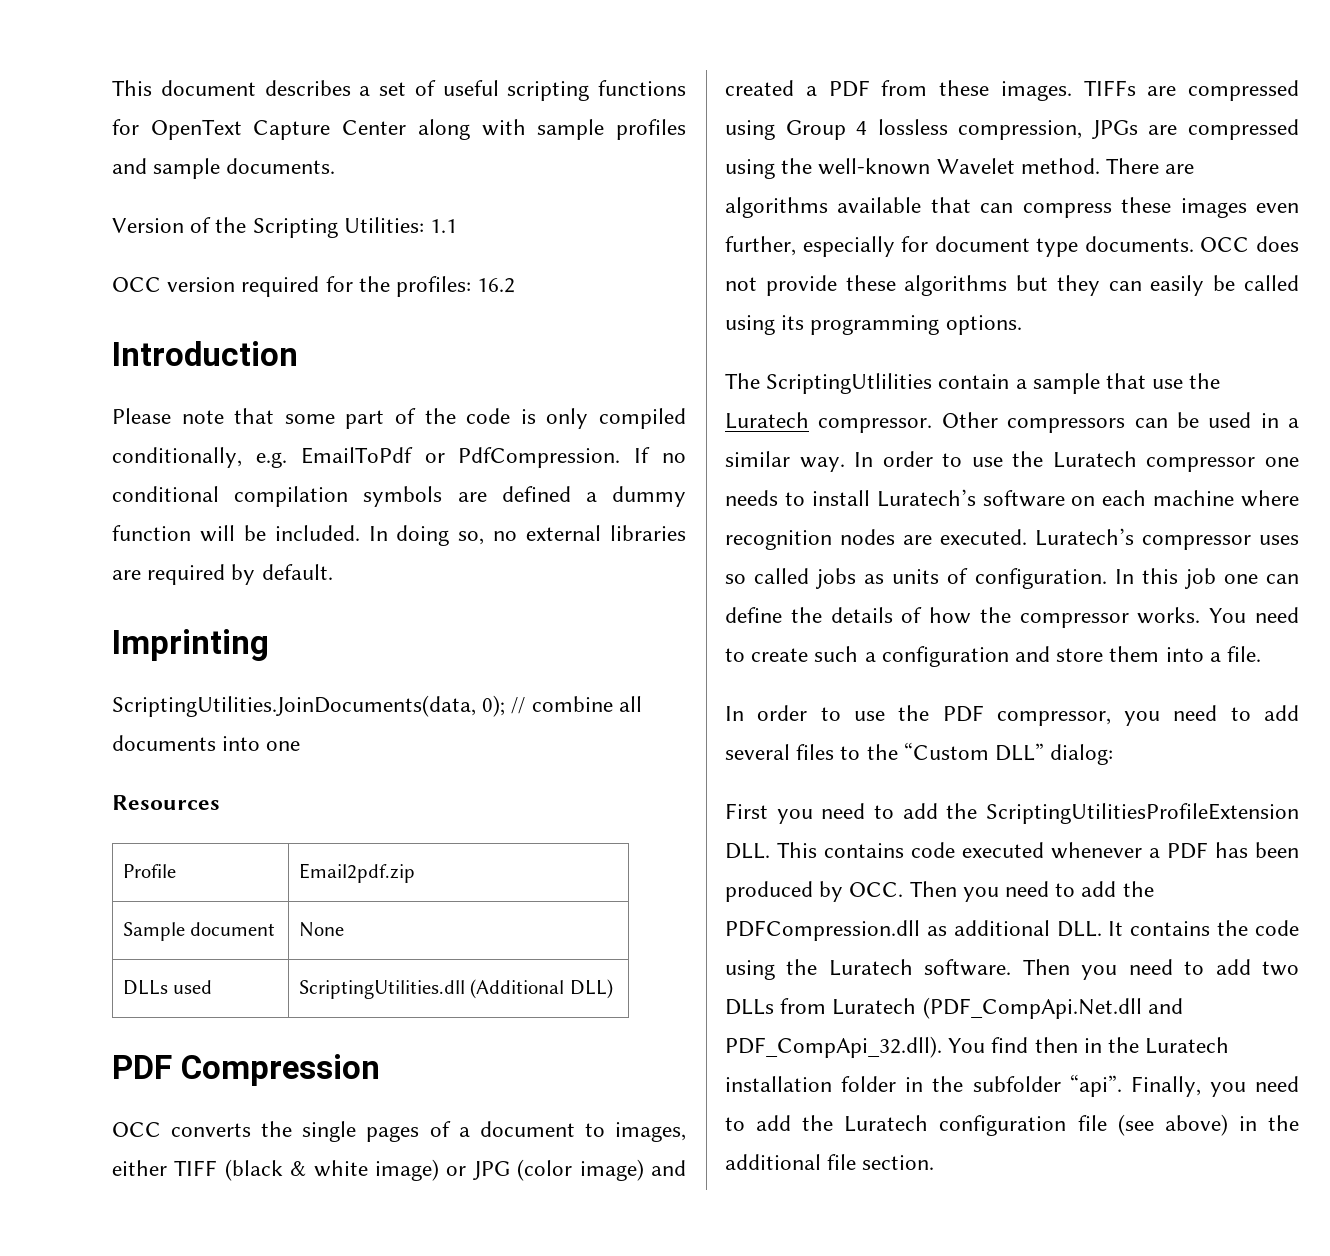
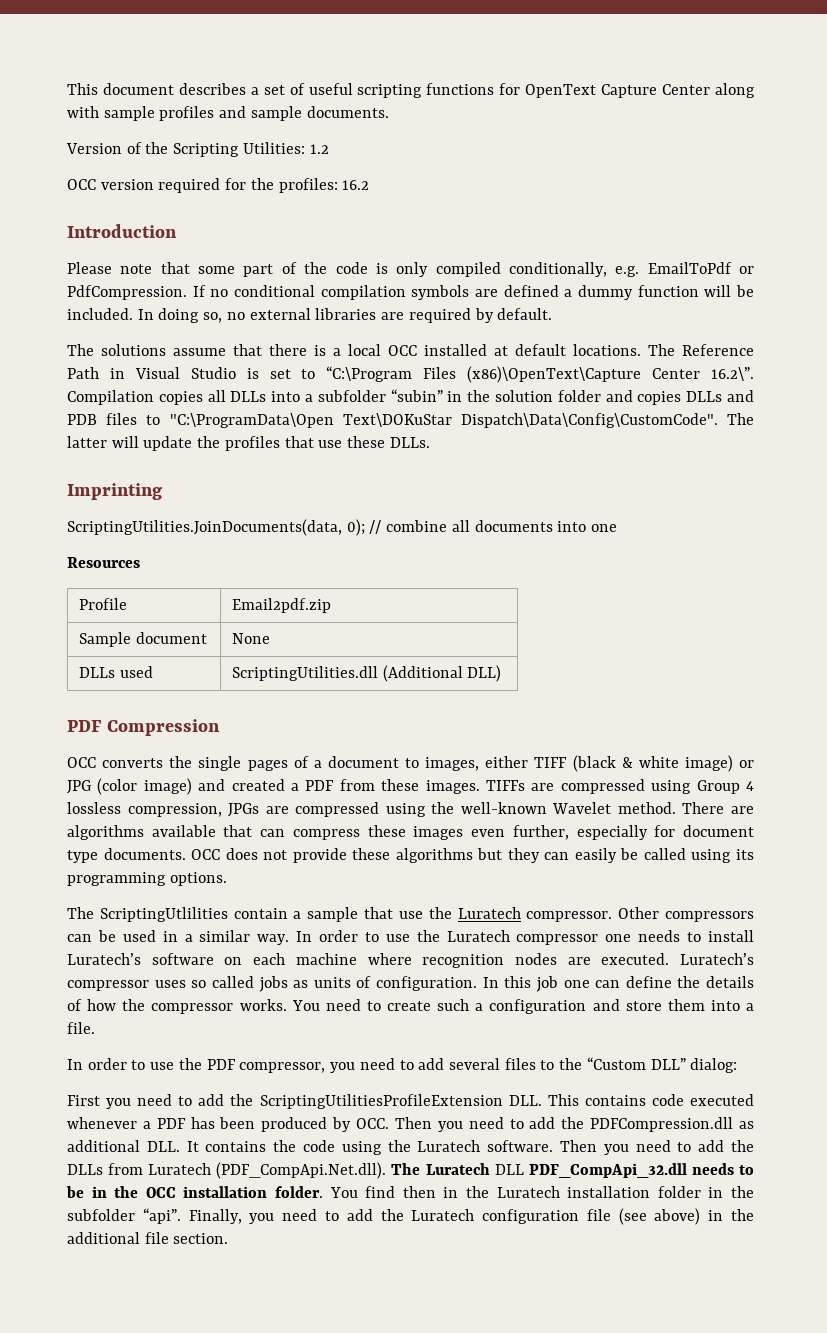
- Version of the Scripting Utilities: 1.1
+ Version of the Scripting Utilities: 1.2
+ The solutions assume that there is a local OCC installed at default locations. The Reference Path in Visual Studio is set to “C:\Program Files (x86)\OpenText\Capture Center 16.2\”. Compilation copies all DLLs into a subfolder “subin” in the solution folder and copies DLLs and PDB files to "C:\ProgramData\Open Text\DOKuStar Dispatch\Data\Config\CustomCode". The latter will update the profiles that use these DLLs.
- Then you need to add two DLLs from Luratech (PDF_CompApi.Net.dll and PDF_CompApi_32.dll). You find then in the Luratech installation folder in the subfolder “api”.
+ Then you need to add the DLLs from Luratech (PDF_CompApi.Net.dll). The Luratech DLL PDF_CompApi_32.dll needs to be in the OCC installation folder. You find then in the Luratech installation folder in the subfolder “api”.

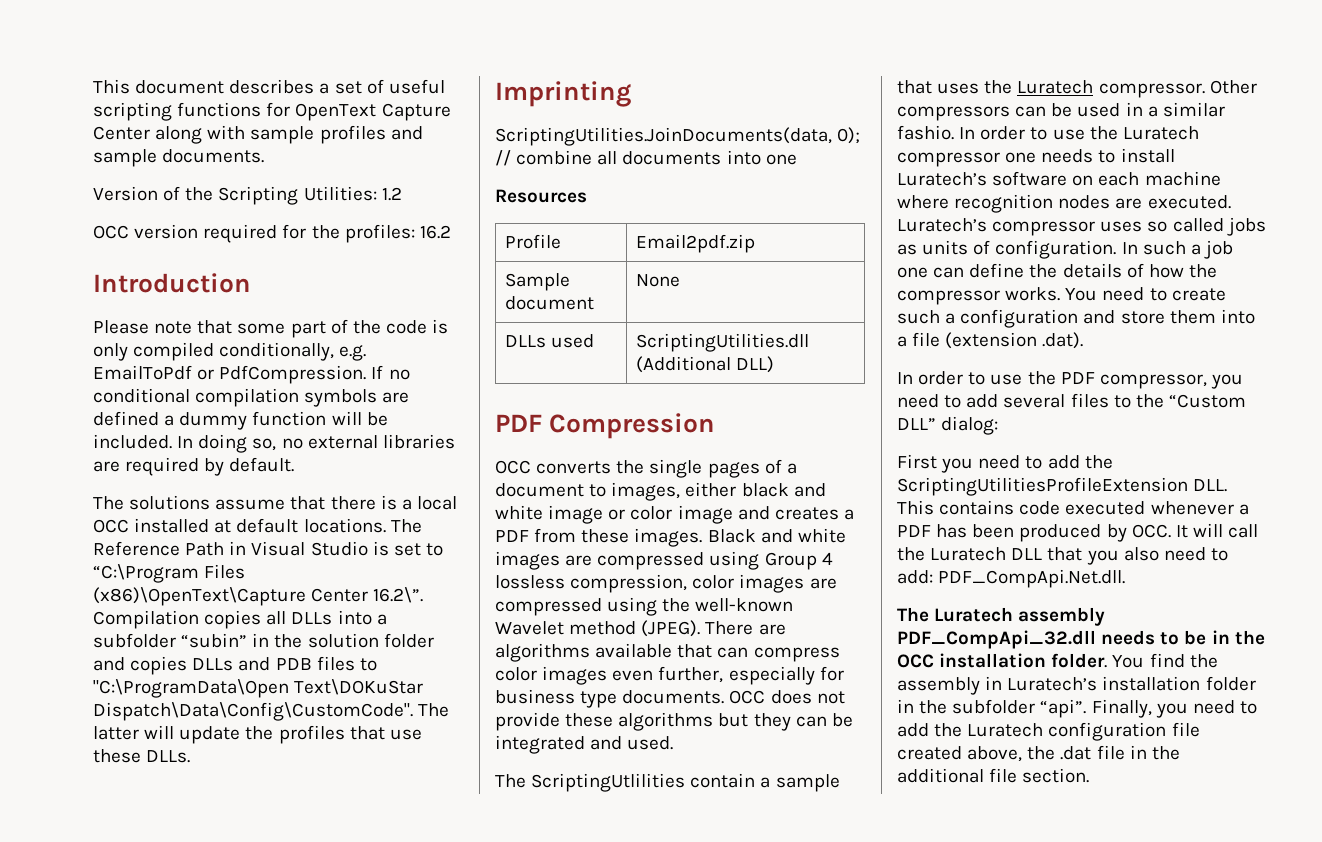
- OCC converts the single pages of a document to images, either TIFF (black & white image) or JPG (color image) and created a PDF from these images.
+ OCC converts the single pages of a document to images, either black and white image or color image and creates a PDF from these images.
- TIFFs are compressed using Group 4 lossless compression, JPGs are compressed using the well-known Wavelet method.
+ Black and white images are compressed using Group 4 lossless compression, color images are compressed using the well-known Wavelet method (JPEG).
- There are algorithms available that can compress these images even further, especially for document type documents.
+ There are algorithms available that can compress color images even further, especially for business type documents.
- OCC does not provide these algorithms but they can easily be called using its programming options.
+ OCC does not provide these algorithms but they can be integrated and used.
- The ScriptingUtlilities contain a sample that use the Luratech compressor.
+ The ScriptingUtlilities contain a sample that uses the Luratech compressor.
- Other compressors can be used in a similar way.
+ Other compressors can be used in a similar fashio.
- In this job one can define the details of how the compressor works.
+ In such a job one can define the details of how the compressor works.
- You need to create such a configuration and store them into a file.
+ You need to create such a configuration and store them into a file (extension .dat).
- First you need to add the ScriptingUtilitiesProfileExtension DLL. This contains code executed whenever a PDF has been produced by OCC. Then you need to add the PDFCompression.dll as additional DLL. It contains the code using the Luratech software. Then you need to add the DLLs from Luratech (PDF_CompApi.Net.dll). The Luratech DLL PDF_CompApi_32.dll needs to be in the OCC installation folder.
+ First you need to add the ScriptingUtilitiesProfileExtension DLL. This contains code executed whenever a PDF has been produced by OCC. It will call the Luratech DLL that you also need to add: PDF_CompApi.Net.dll.
+ The Luratech assembly PDF_CompApi_32.dll needs to be in the OCC installation folder.
- You find then in the Luratech installation folder in the subfolder “api”.
+ You find the assembly in Luratech’s installation folder in the subfolder “api”.
- Finally, you need to add the Luratech configuration file (see above) in the additional file section.
+ Finally, you need to add the Luratech configuration file created above, the .dat file in the additional file section.

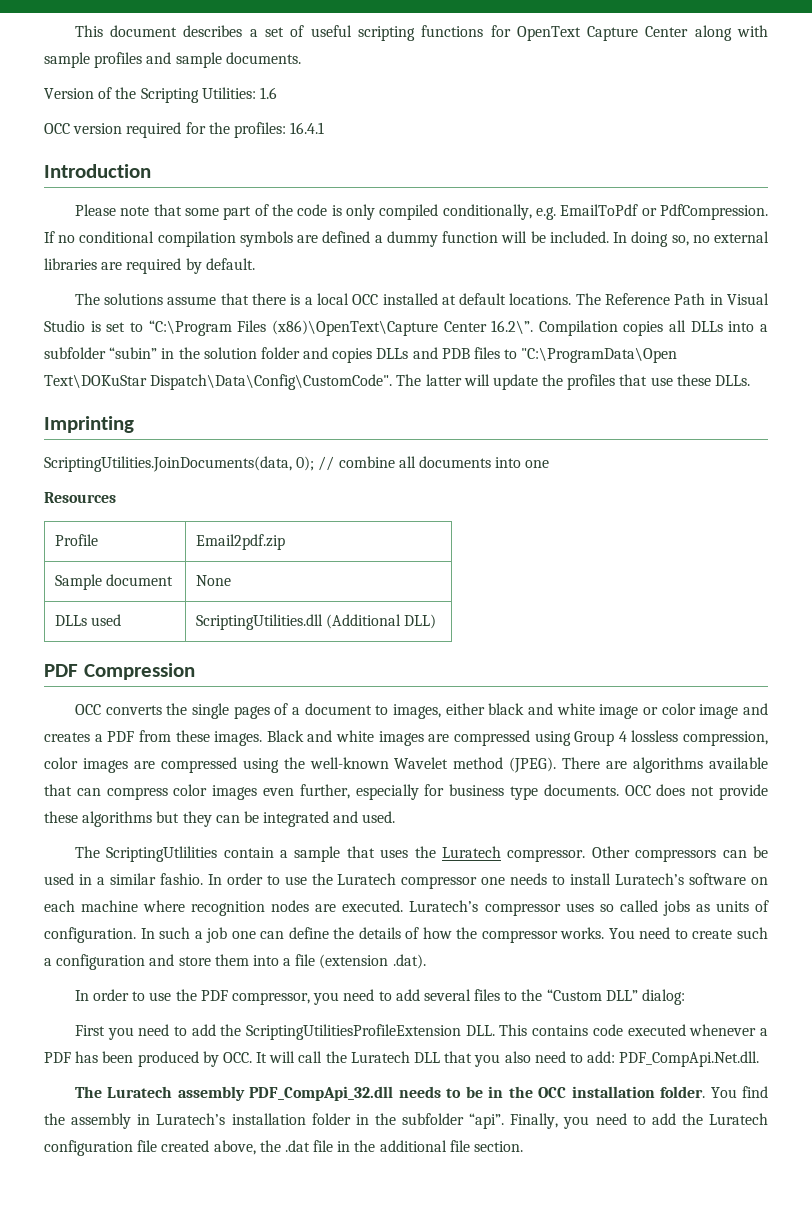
- Version of the Scripting Utilities: 1.2
+ Version of the Scripting Utilities: 1.6
- OCC version required for the profiles: 16.2
+ OCC version required for the profiles: 16.4.1

